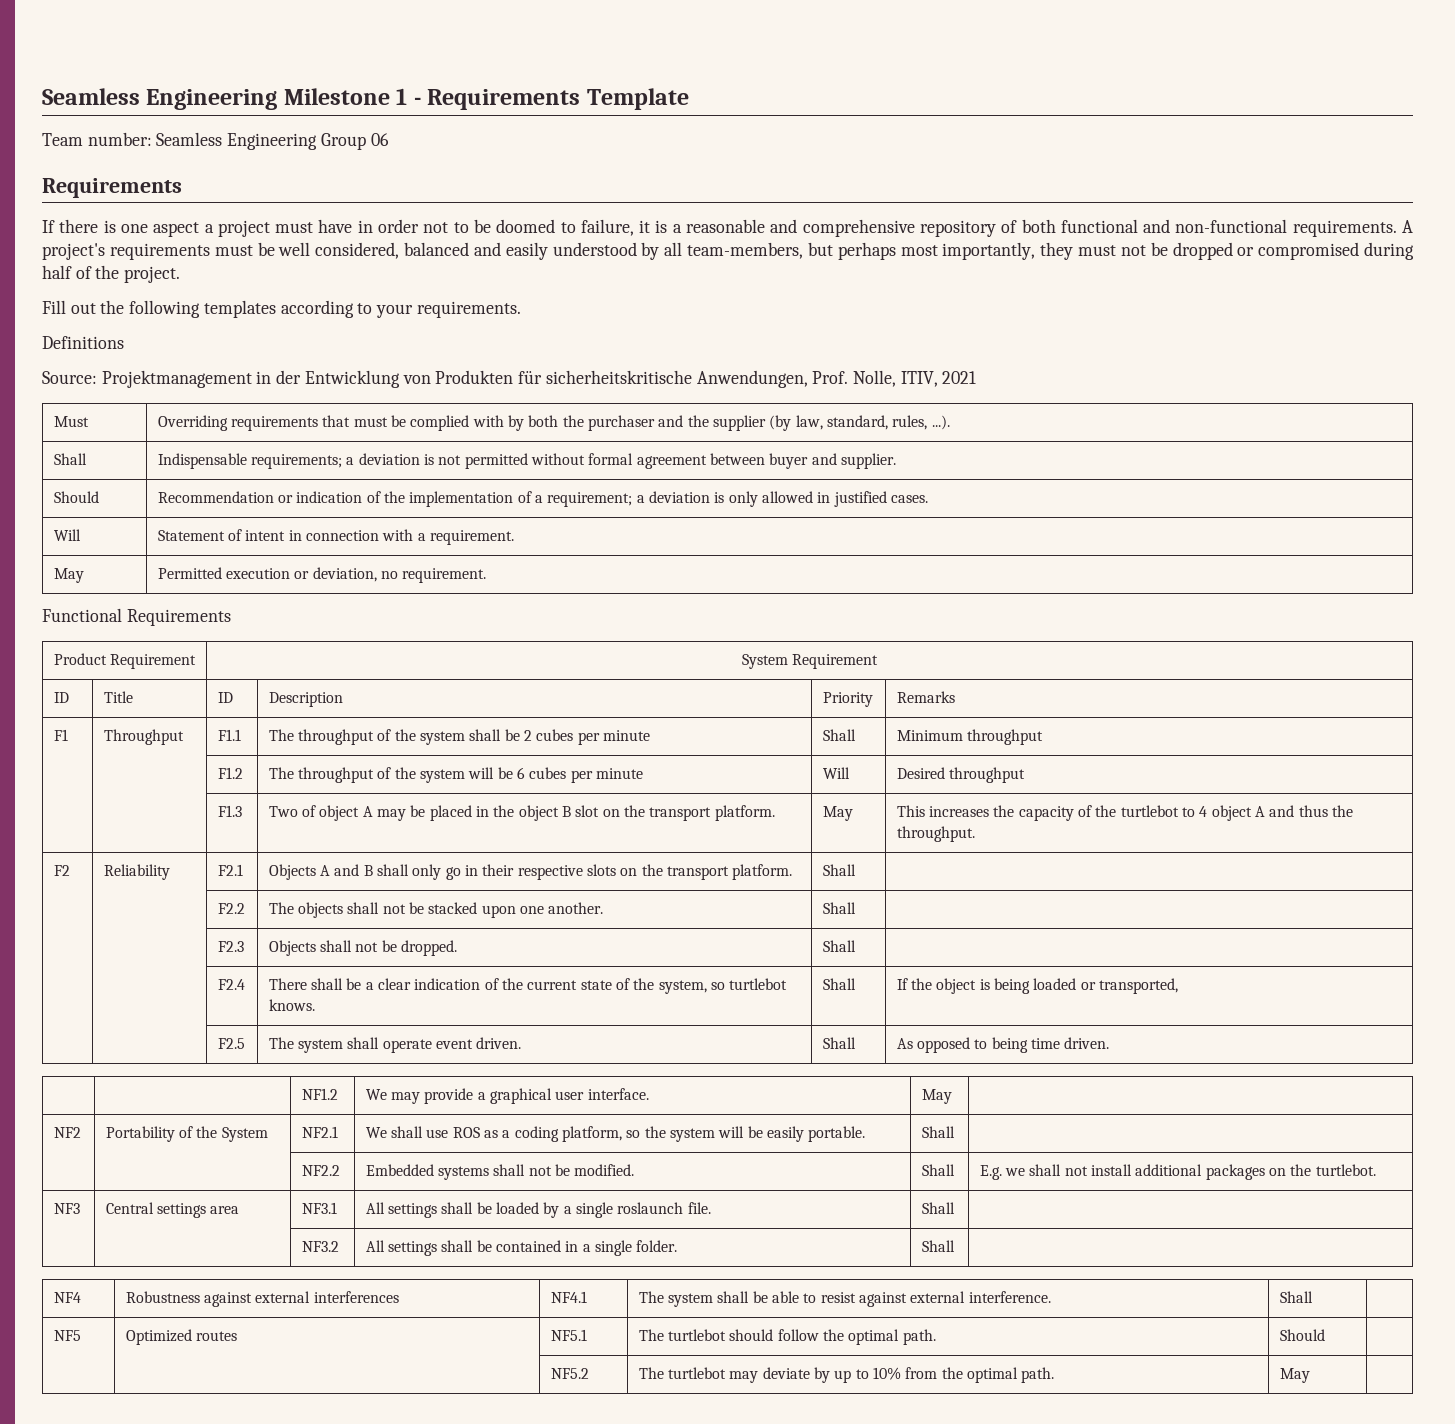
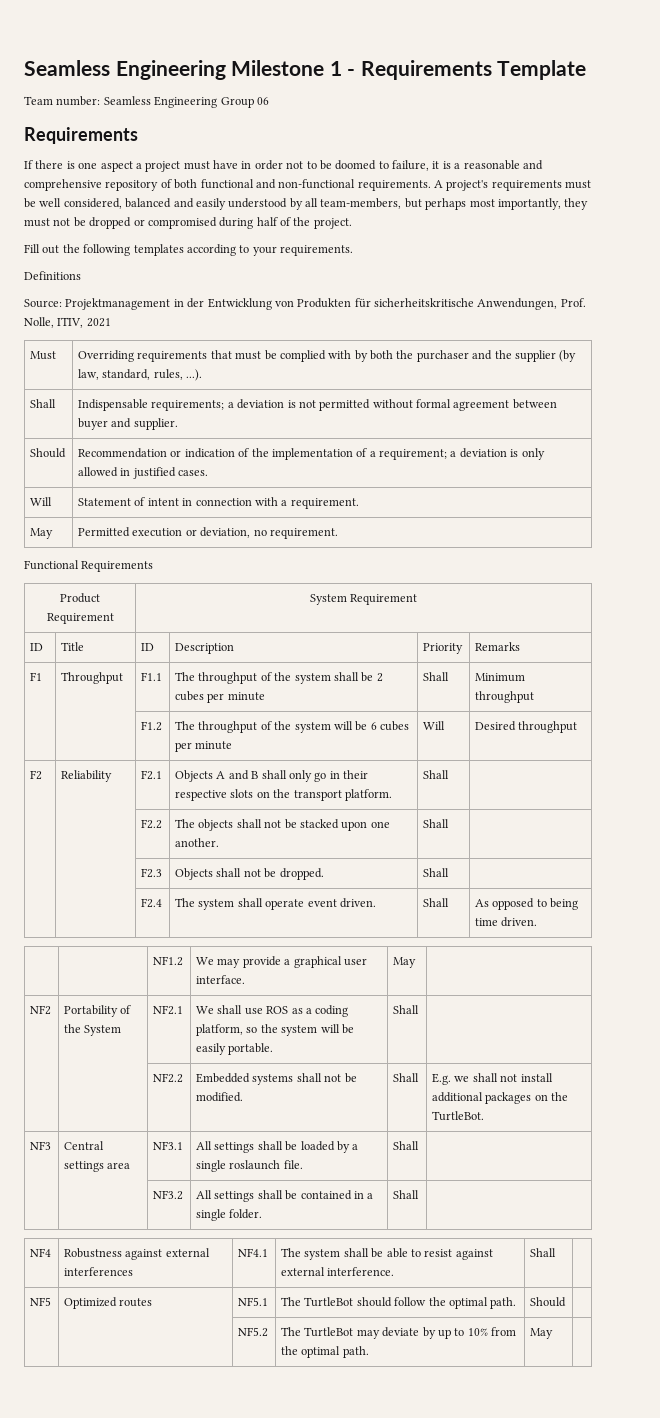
- | | F1.3 | Two of object A may be placed in the object B slot on the transport platform. | May | This increases the capacity of the turtlebot to 4 object A and thus the throughput.
- | | F2.4 | There shall be a clear indication of the current state of the system, so turtlebot knows. | Shall | If the object is being loaded or transported,
- | | F2.5 | The system shall operate event driven. | Shall | As opposed to being time driven.
+ | | F2.4 | The system shall operate event driven. | Shall | As opposed to being time driven.
- | | NF2.2 | Embedded systems shall not be modified. | Shall | E.g. we shall not install additional packages on the turtlebot.
+ | | NF2.2 | Embedded systems shall not be modified. | Shall | E.g. we shall not install additional packages on the TurtleBot.
- NF5 | Optimized routes | NF5.1 | The turtlebot should follow the optimal path. | Should |
+ NF5 | Optimized routes | NF5.1 | The TurtleBot should follow the optimal path. | Should |
- | | NF5.2 | The turtlebot may deviate by up to 10% from the optimal path. | May |
+ | | NF5.2 | The TurtleBot may deviate by up to 10% from the optimal path. | May |

